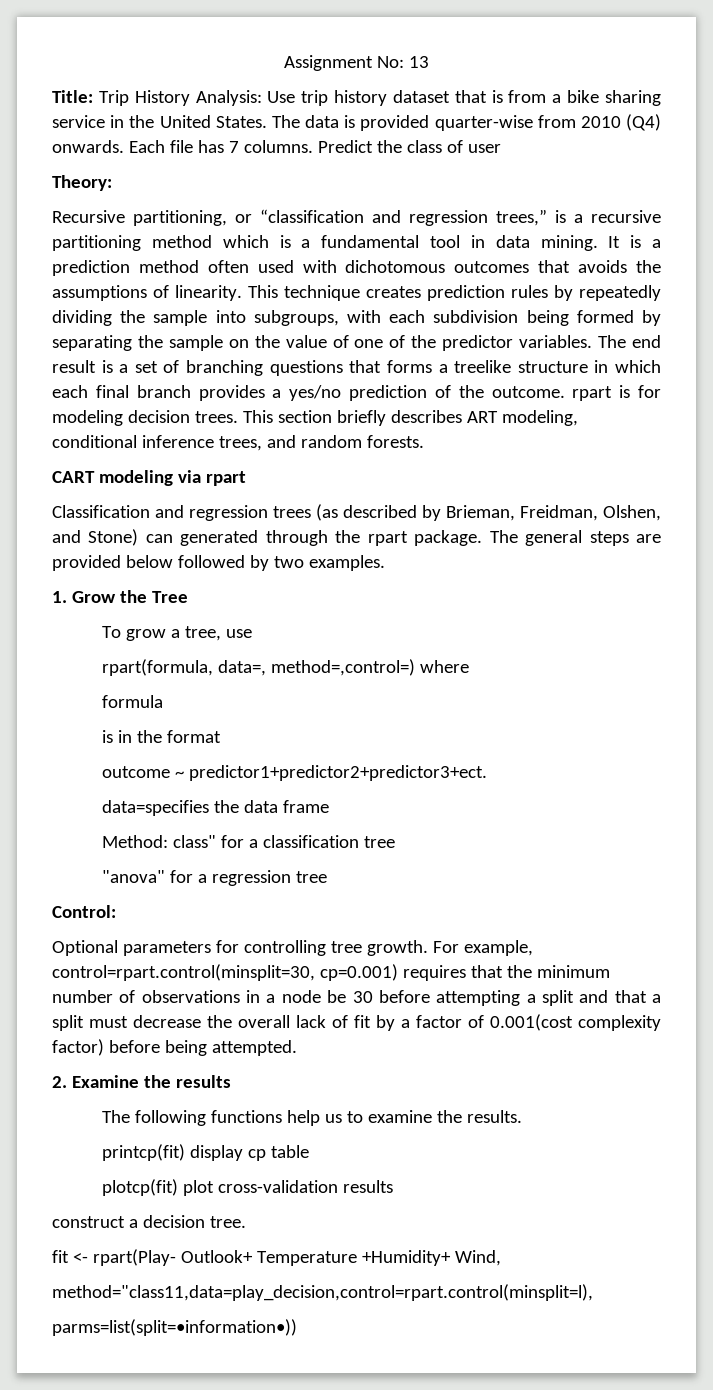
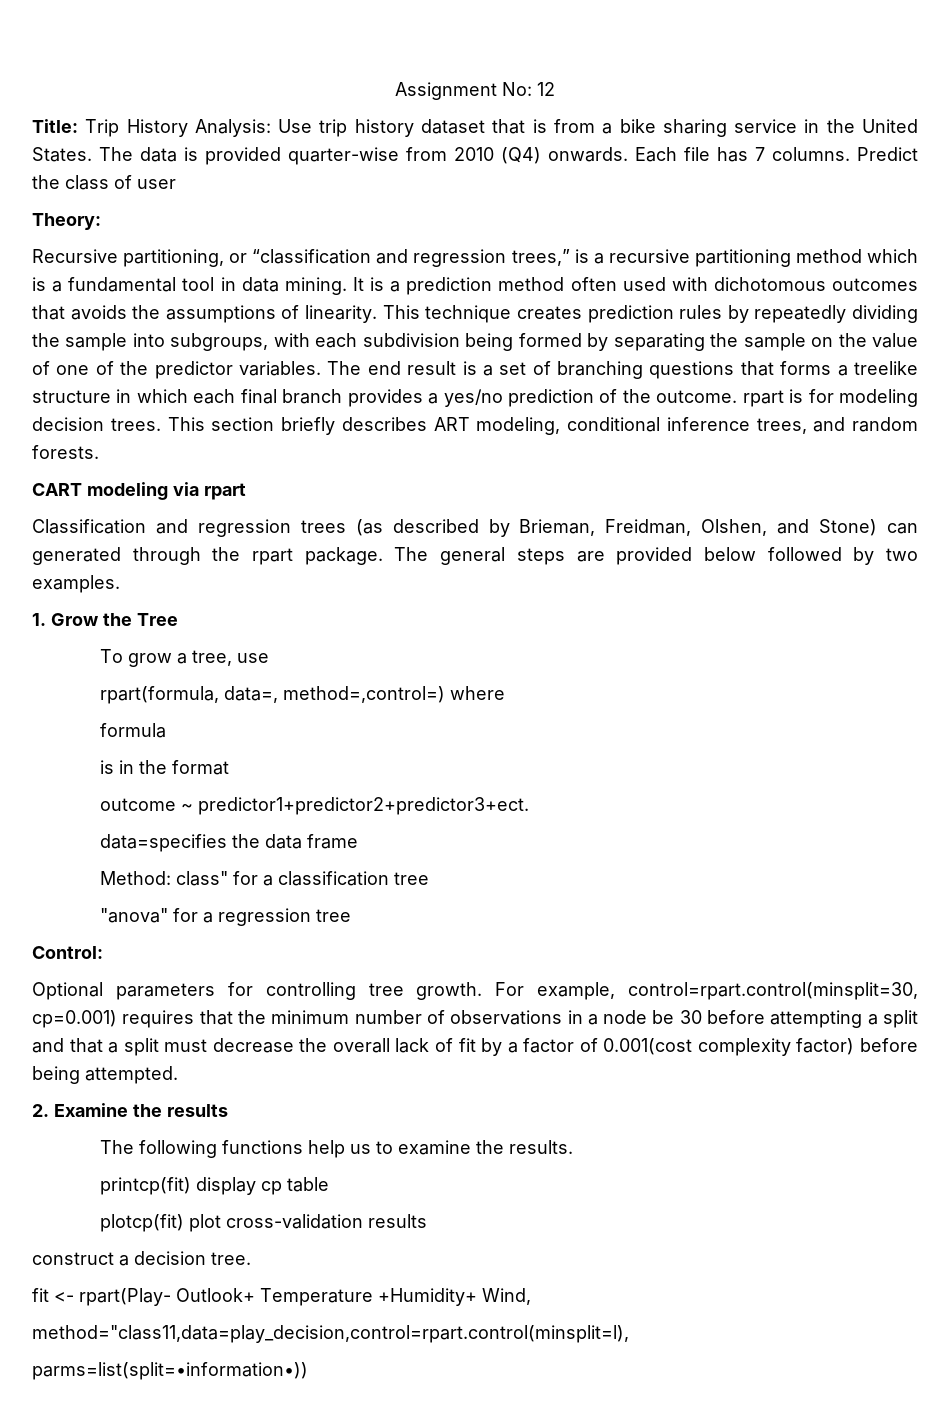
- Assignment No: 13
+ Assignment No: 12

